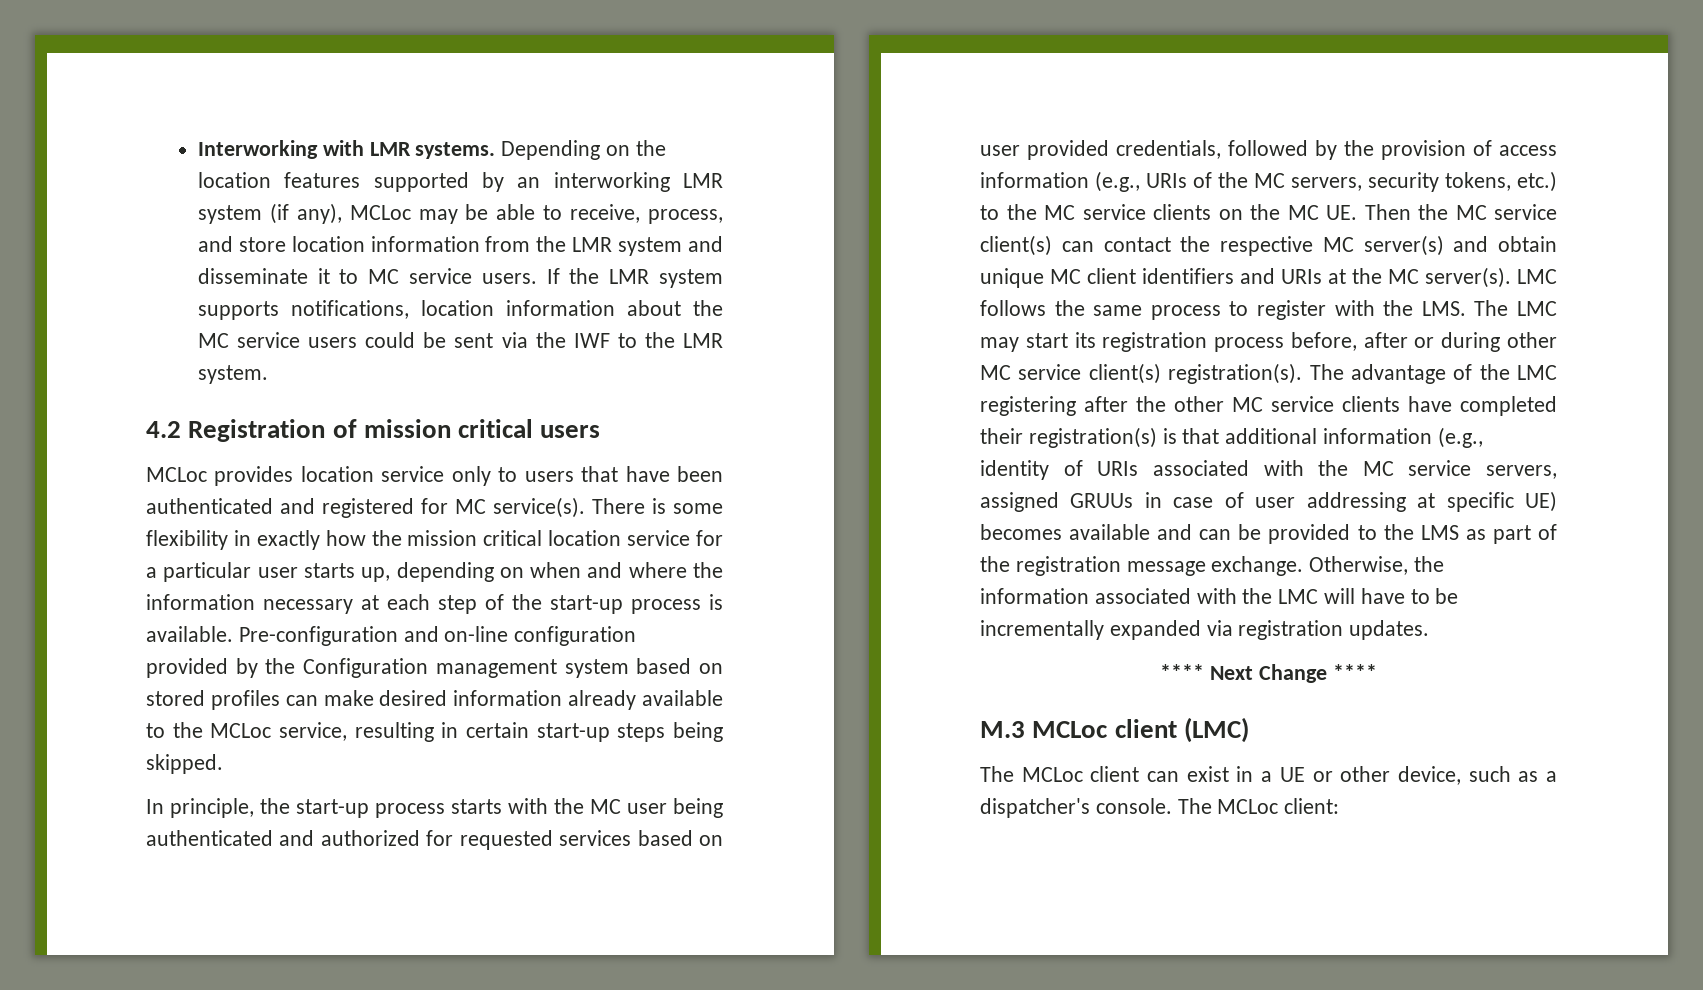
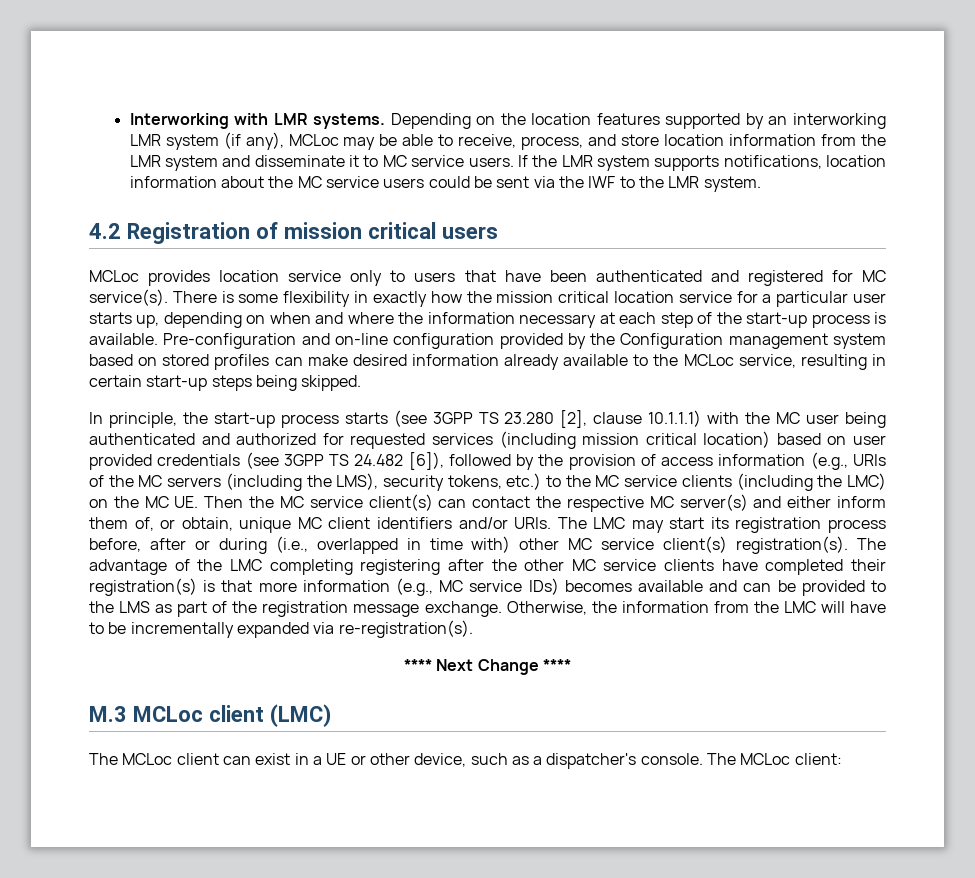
- In principle, the start-up process starts with the MC user being authenticated and authorized for requested services based on user provided credentials, followed by the provision of access information (e.g., URIs of the MC servers, security tokens, etc.) to the MC service clients on the MC UE. Then the MC service client(s) can contact the respective MC server(s) and obtain unique MC client identifiers and URIs at the MC server(s). LMC follows the same process to register with the LMS. The LMC may start its registration process before, after or during other MC service client(s) registration(s).
+ In principle, the start-up process starts (see 3GPP TS 23.280 [2], clause 10.1.1.1) with the MC user being authenticated and authorized for requested services (including mission critical location) based on user provided credentials (see 3GPP TS 24.482 [6]), followed by the provision of access information (e.g., URIs of the MC servers (including the LMS), security tokens, etc.) to the MC service clients (including the LMC) on the MC UE. Then the MC service client(s) can contact the respective MC server(s) and either inform them of, or obtain, unique MC client identifiers and/or URIs. The LMC may start its registration process before, after or during (i.e., overlapped in time with) other MC service client(s) registration(s).
- The advantage of the LMC registering after the other MC service clients have completed their registration(s) is that additional information (e.g., identity of URIs associated with the MC service servers, assigned GRUUs in case of user addressing at specific UE) becomes available and can be provided to the LMS as part of the registration message exchange.
+ The advantage of the LMC completing registering after the other MC service clients have completed their registration(s) is that more information (e.g., MC service IDs) becomes available and can be provided to the LMS as part of the registration message exchange.
- Otherwise, the information associated with the LMC will have to be incrementally expanded via registration updates.
+ Otherwise, the information from the LMC will have to be incrementally expanded via re-registration(s).

